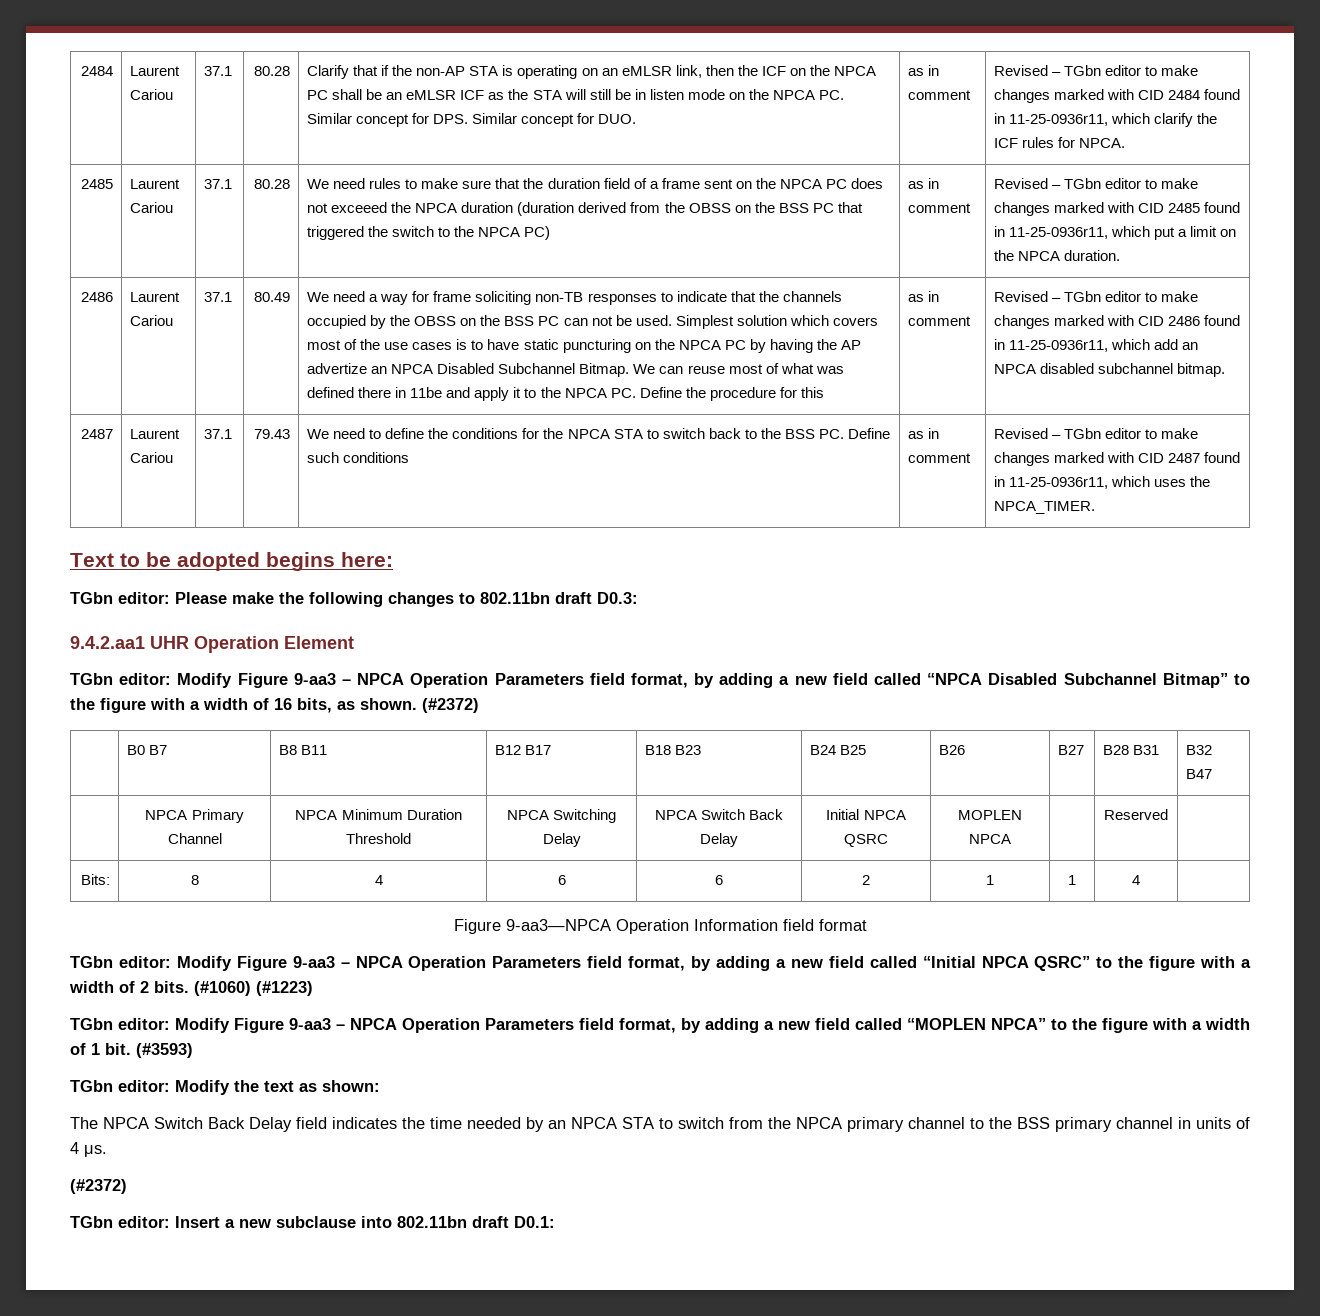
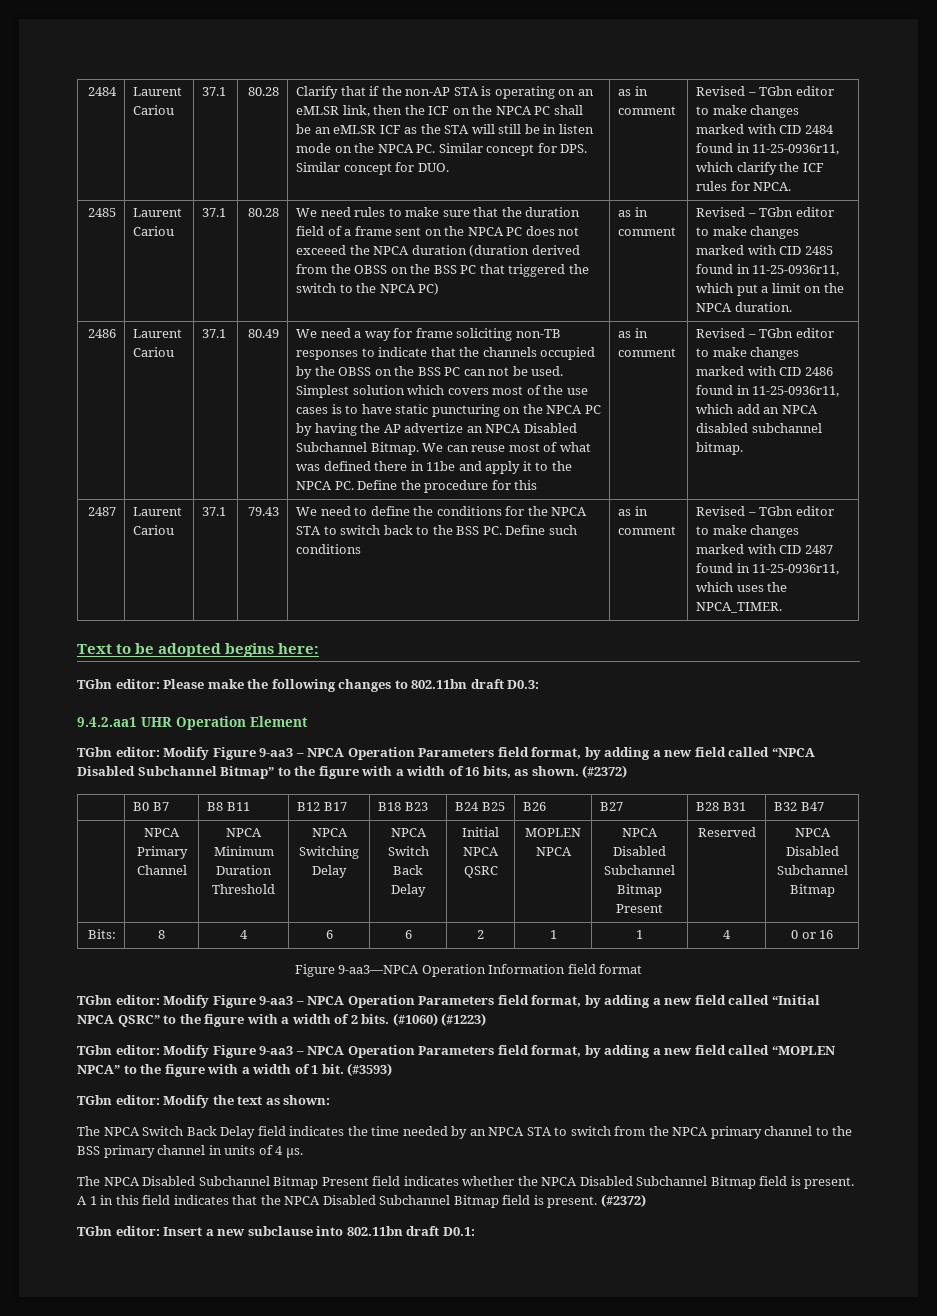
- | NPCA Primary Channel | NPCA Minimum Duration Threshold | NPCA Switching Delay | NPCA Switch Back Delay | Initial NPCA QSRC | MOPLEN NPCA | | Reserved |
+ | NPCA Primary Channel | NPCA Minimum Duration Threshold | NPCA Switching Delay | NPCA Switch Back Delay | Initial NPCA QSRC | MOPLEN NPCA | NPCA Disabled Subchannel Bitmap Present | Reserved | NPCA Disabled Subchannel Bitmap
- Bits: | 8 | 4 | 6 | 6 | 2 | 1 | 1 | 4 |
+ Bits: | 8 | 4 | 6 | 6 | 2 | 1 | 1 | 4 | 0 or 16
+ The NPCA Disabled Subchannel Bitmap Present field indicates whether the NPCA Disabled Subchannel Bitmap field is present. A 1 in this field indicates that the NPCA Disabled Subchannel Bitmap field is present.

